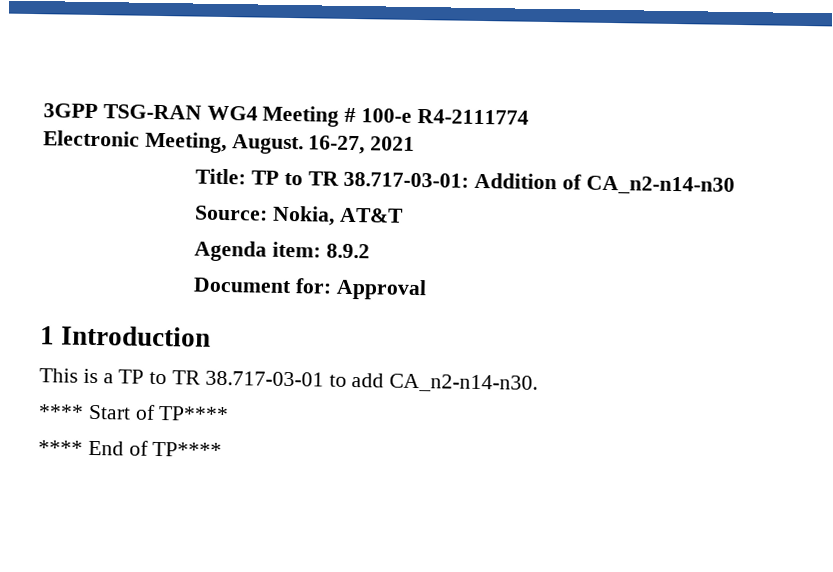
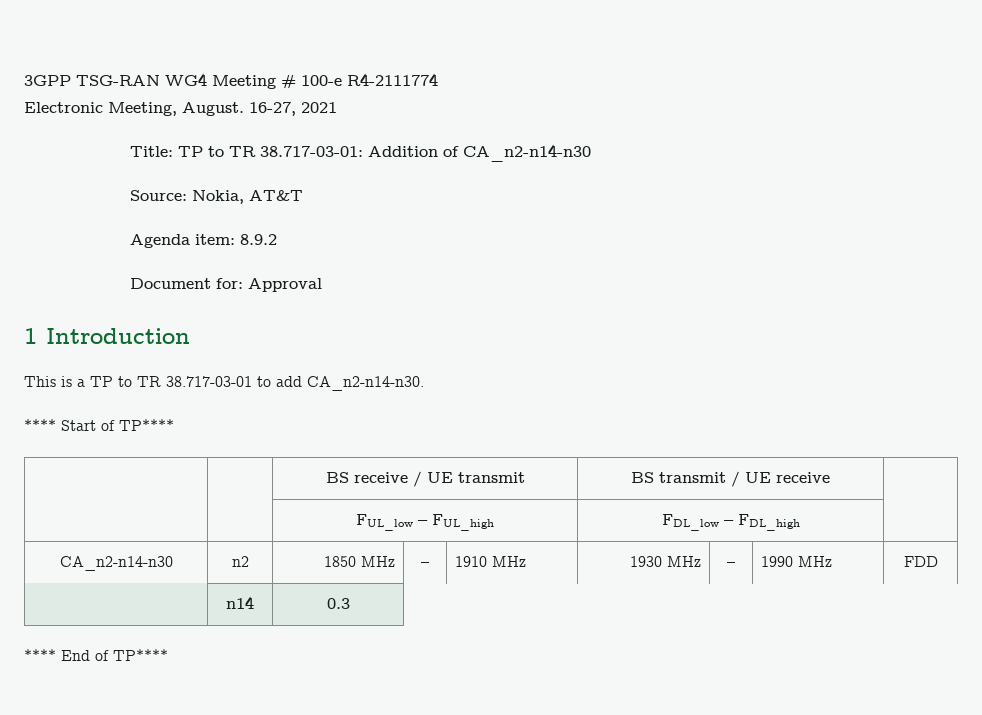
+ | | BS receive / UE transmit | BS transmit / UE receive |
+ | | FUL_low – FUL_high | FDL_low – FDL_high |
+ CA_n2-n14-n30 | n2 | 1850 MHz | – | 1910 MHz | 1930 MHz | – | 1990 MHz | FDD
+ | n14 | 0.3

